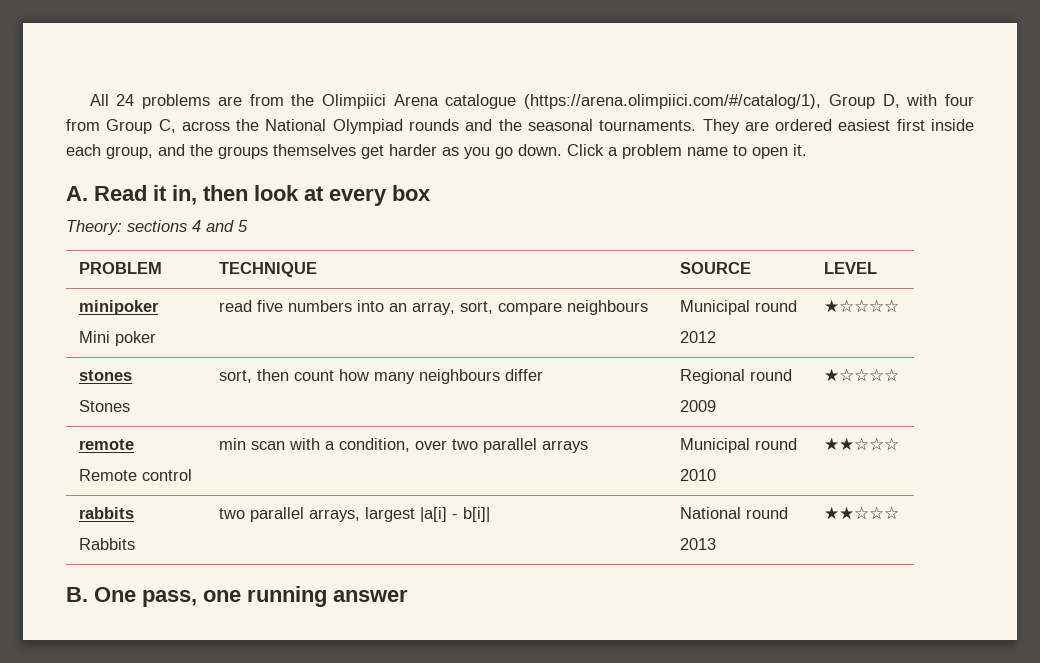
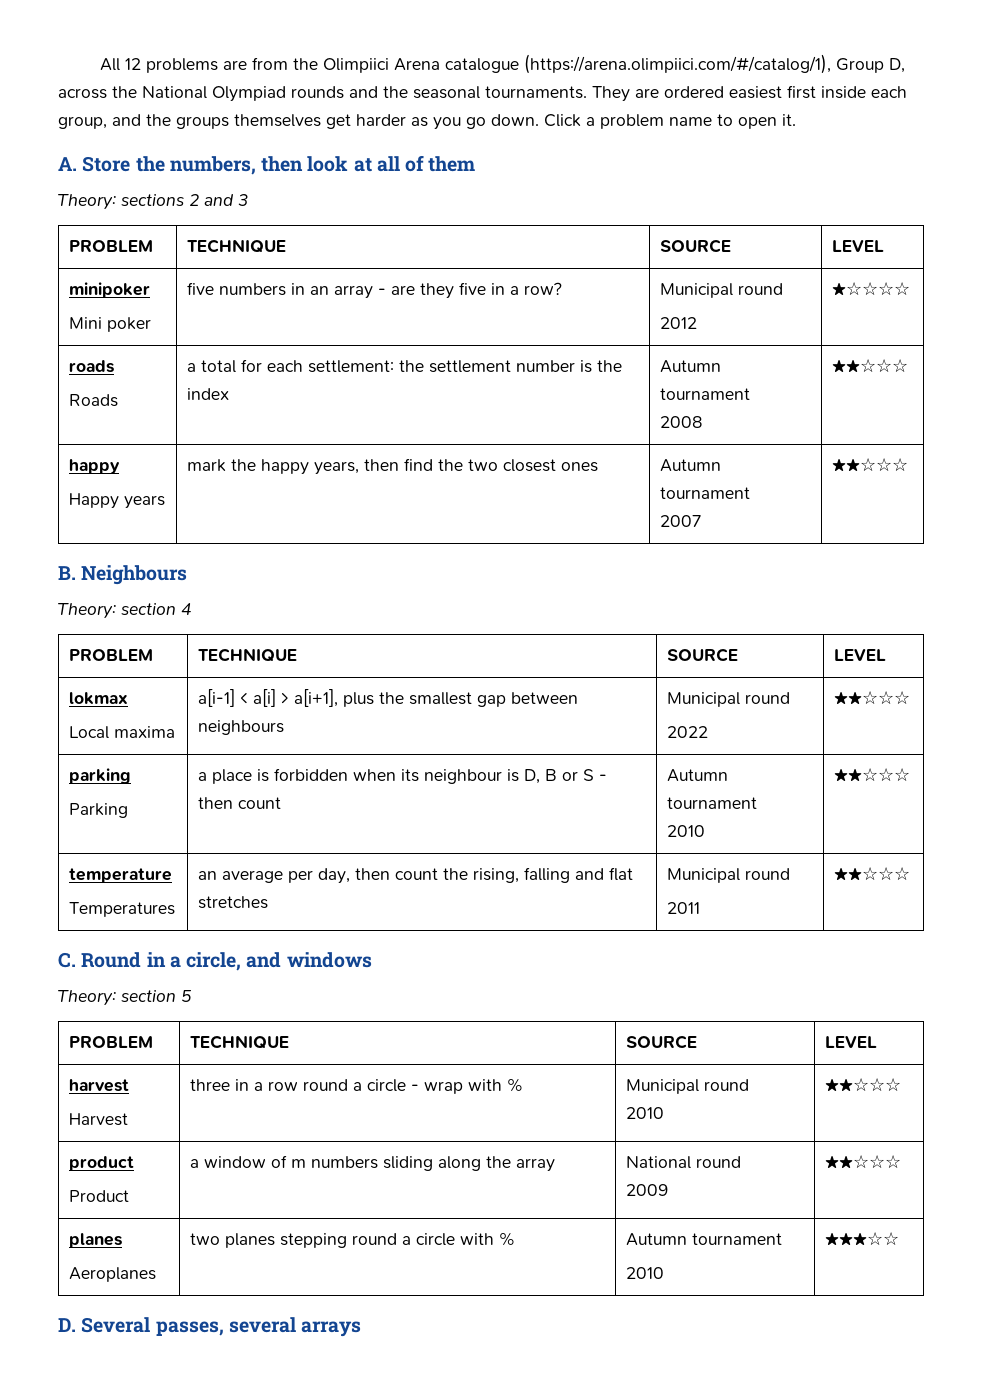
- All 24 problems are from the Olimpiici Arena catalogue (https://arena.olimpiici.com/#/catalog/1), Group D, with four from Group C, across the National Olympiad rounds and the seasonal tournaments.
+ All 12 problems are from the Olimpiici Arena catalogue (https://arena.olimpiici.com/#/catalog/1), Group D, across the National Olympiad rounds and the seasonal tournaments.
- A. Read it in, then look at every box
+ A. Store the numbers, then look at all of them
- Theory: sections 4 and 5
+ Theory: sections 2 and 3
  minipoker
- Mini poker | read five numbers into an array, sort, compare neighbours | Municipal round
+ Mini poker | five numbers in an array - are they five in a row? | Municipal round
  2012 | ★☆☆☆☆
- stones
- Stones | sort, then count how many neighbours differ | Regional round
- 2009 | ★☆☆☆☆
- remote
- Remote control | min scan with a condition, over two parallel arrays | Municipal round
+ roads
+ Roads | a total for each settlement: the settlement number is the index | Autumn tournament
+ 2008 | ★★☆☆☆
+ happy
+ Happy years | mark the happy years, then find the two closest ones | Autumn tournament
+ 2007 | ★★☆☆☆
+ B. Neighbours
+ Theory: section 4
+ PROBLEM | TECHNIQUE | SOURCE | LEVEL
+ lokmax
+ Local maxima | a[i-1] < a[i] > a[i+1], plus the smallest gap between neighbours | Municipal round
+ 2022 | ★★☆☆☆
+ parking
+ Parking | a place is forbidden when its neighbour is D, B or S - then count | Autumn tournament
  2010 | ★★☆☆☆
- rabbits
- Rabbits | two parallel arrays, largest |a[i] - b[i]| | National round
- 2013 | ★★☆☆☆
- B. One pass, one running answer
+ temperature
+ Temperatures | an average per day, then count the rising, falling and flat stretches | Municipal round
+ 2011 | ★★☆☆☆
+ C. Round in a circle, and windows
+ Theory: section 5
+ PROBLEM | TECHNIQUE | SOURCE | LEVEL
+ harvest
+ Harvest | three in a row round a circle - wrap with % | Municipal round
+ 2010 | ★★☆☆☆
+ product
+ Product | a window of m numbers sliding along the array | National round
+ 2009 | ★★☆☆☆
+ planes
+ Aeroplanes | two planes stepping round a circle with % | Autumn tournament
+ 2010 | ★★★☆☆
+ D. Several passes, several arrays

